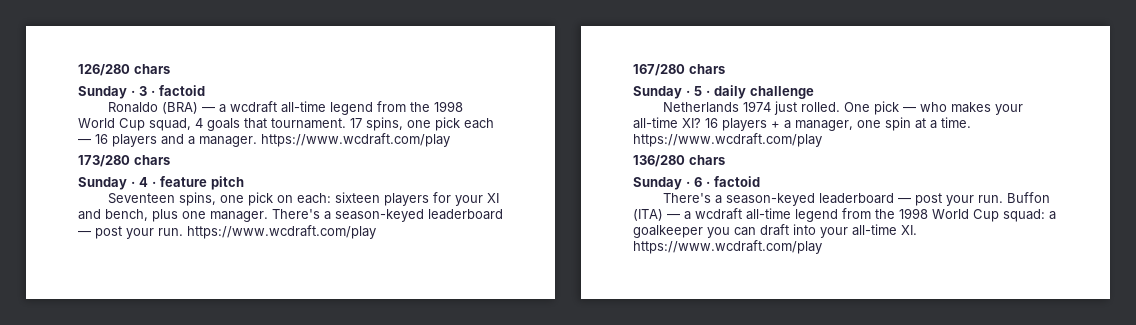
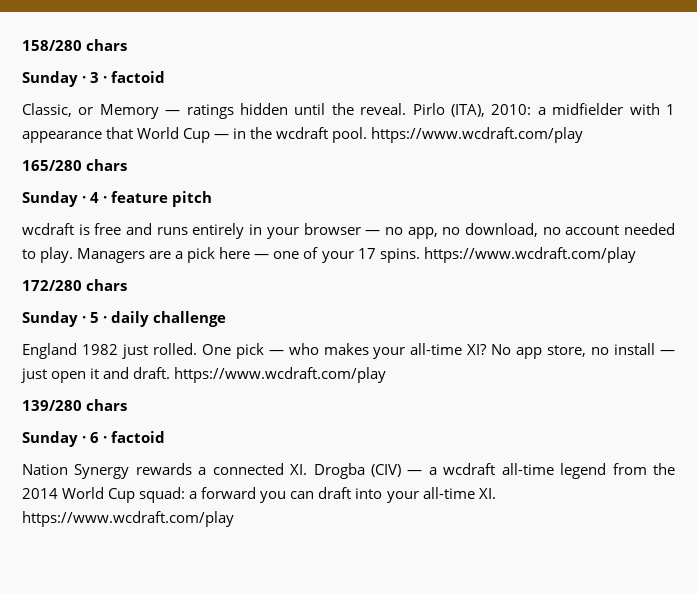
- 126/280 chars
+ 158/280 chars
- Ronaldo (BRA) — a wcdraft all-time legend from the 1998 World Cup squad, 4 goals that tournament. 17 spins, one pick each — 16 players and a manager. https://www.wcdraft.com/play
- 173/280 chars
+ Classic, or Memory — ratings hidden until the reveal. Pirlo (ITA), 2010: a midfielder with 1 appearance that World Cup — in the wcdraft pool. https://www.wcdraft.com/play
+ 165/280 chars
- Seventeen spins, one pick on each: sixteen players for your XI and bench, plus one manager. There's a season-keyed leaderboard — post your run. https://www.wcdraft.com/play
- 167/280 chars
+ wcdraft is free and runs entirely in your browser — no app, no download, no account needed to play. Managers are a pick here — one of your 17 spins. https://www.wcdraft.com/play
+ 172/280 chars
- Netherlands 1974 just rolled.
+ England 1982 just rolled.
- 16 players + a manager, one spin at a time. https://www.wcdraft.com/play
- 136/280 chars
+ No app store, no install — just open it and draft. https://www.wcdraft.com/play
+ 139/280 chars
- There's a season-keyed leaderboard — post your run. Buffon (ITA) — a wcdraft all-time legend from the 1998 World Cup squad: a goalkeeper you can draft into your all-time XI. https://www.wcdraft.com/play
+ Nation Synergy rewards a connected XI. Drogba (CIV) — a wcdraft all-time legend from the 2014 World Cup squad: a forward you can draft into your all-time XI. https://www.wcdraft.com/play

